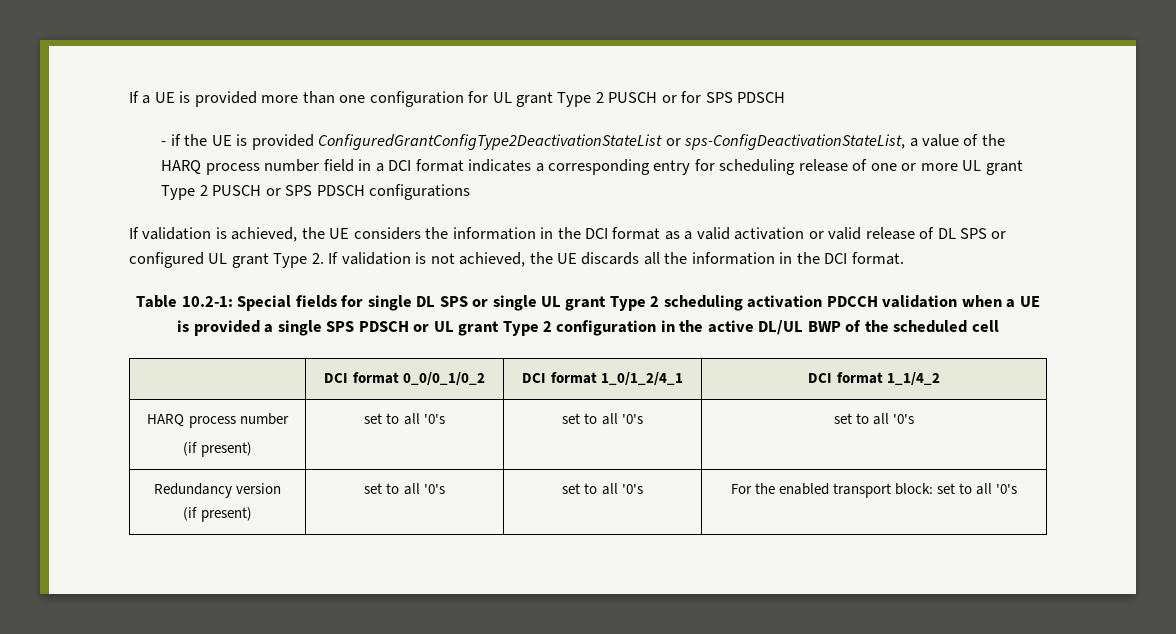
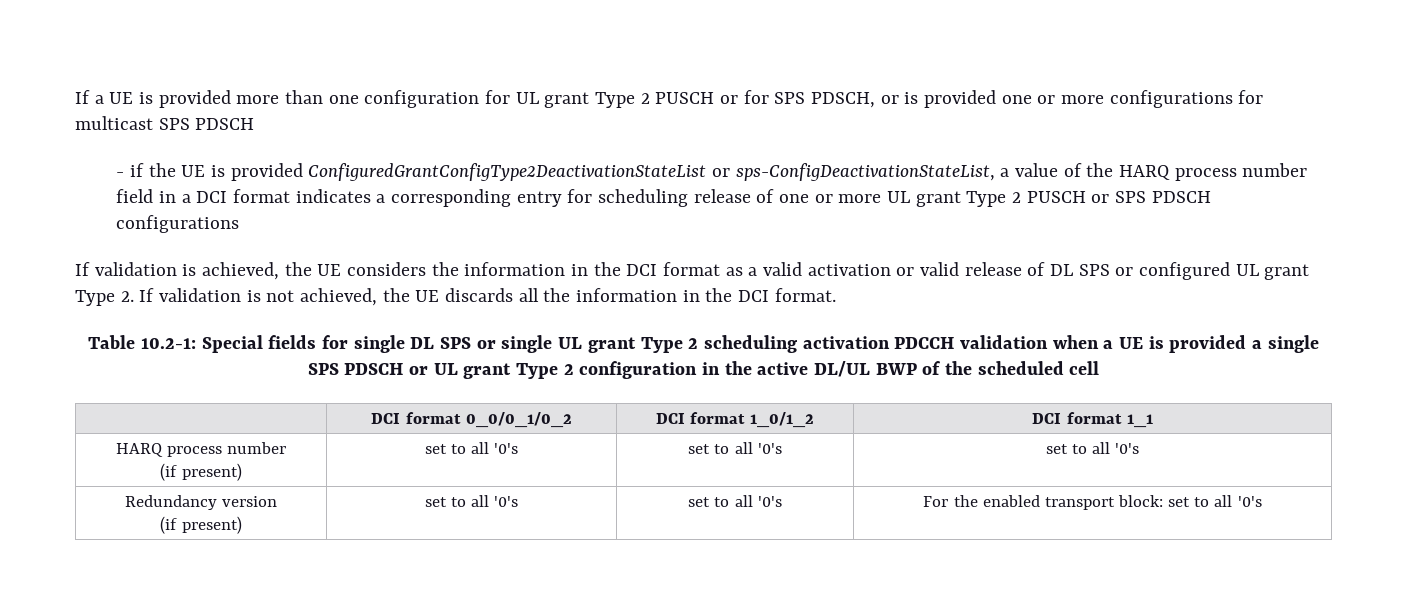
- If a UE is provided more than one configuration for UL grant Type 2 PUSCH or for SPS PDSCH
+ If a UE is provided more than one configuration for UL grant Type 2 PUSCH or for SPS PDSCH, or is provided one or more configurations for multicast SPS PDSCH
- | DCI format 0_0/0_1/0_2 | DCI format 1_0/1_2/4_1 | DCI format 1_1/4_2
+ | DCI format 0_0/0_1/0_2 | DCI format 1_0/1_2 | DCI format 1_1

